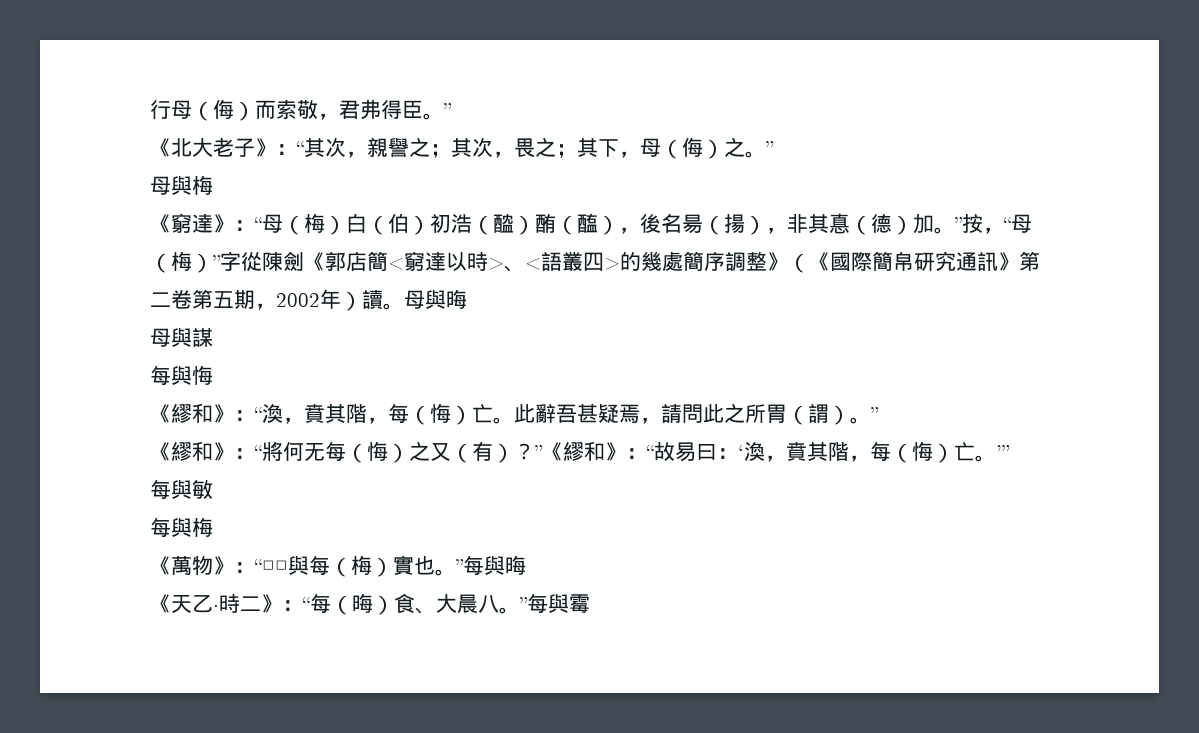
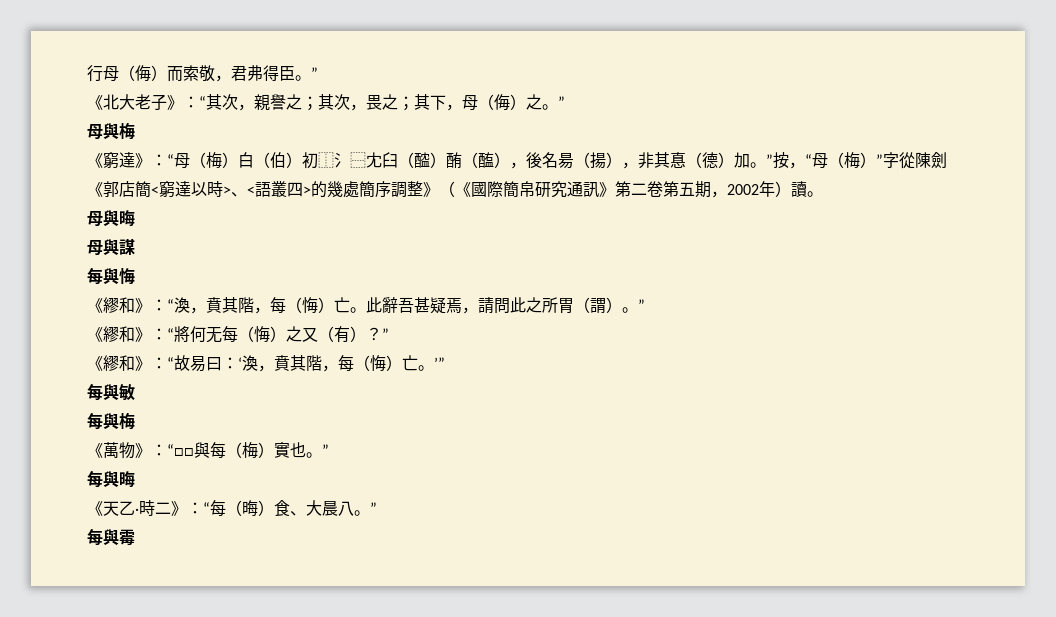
- 《窮達》：“母（梅）白（伯）初浩（醓）酭（醢），後名昜（揚），非其惪（德）加。”按，“母（梅）”字從陳劍《郭店簡<窮達以時>、<語叢四>的幾處簡序調整》（《國際簡帛研究通訊》第二卷第五期，2002年）讀。母與晦
+ 《窮達》：“母（梅）白（伯）初⿰氵⿱冘臼（醓）酭（醢），後名昜（揚），非其惪（德）加。”按，“母（梅）”字從陳劍《郭店簡<窮達以時>、<語叢四>的幾處簡序調整》（《國際簡帛研究通訊》第二卷第五期，2002年）讀。
+ 母與晦
- 《繆和》：“將何无每（悔）之又（有）？”《繆和》：“故易曰：‘渙，賁其階，每（悔）亡。’”
+ 《繆和》：“將何无每（悔）之又（有）？”
+ 《繆和》：“故易曰：‘渙，賁其階，每（悔）亡。’”
- 《萬物》：“□□與每（梅）實也。”每與晦
+ 《萬物》：“□□與每（梅）實也。”
+ 每與晦
- 《天乙·時二》：“每（晦）食、大晨八。”每與霉
+ 《天乙·時二》：“每（晦）食、大晨八。”
+ 每與霉

